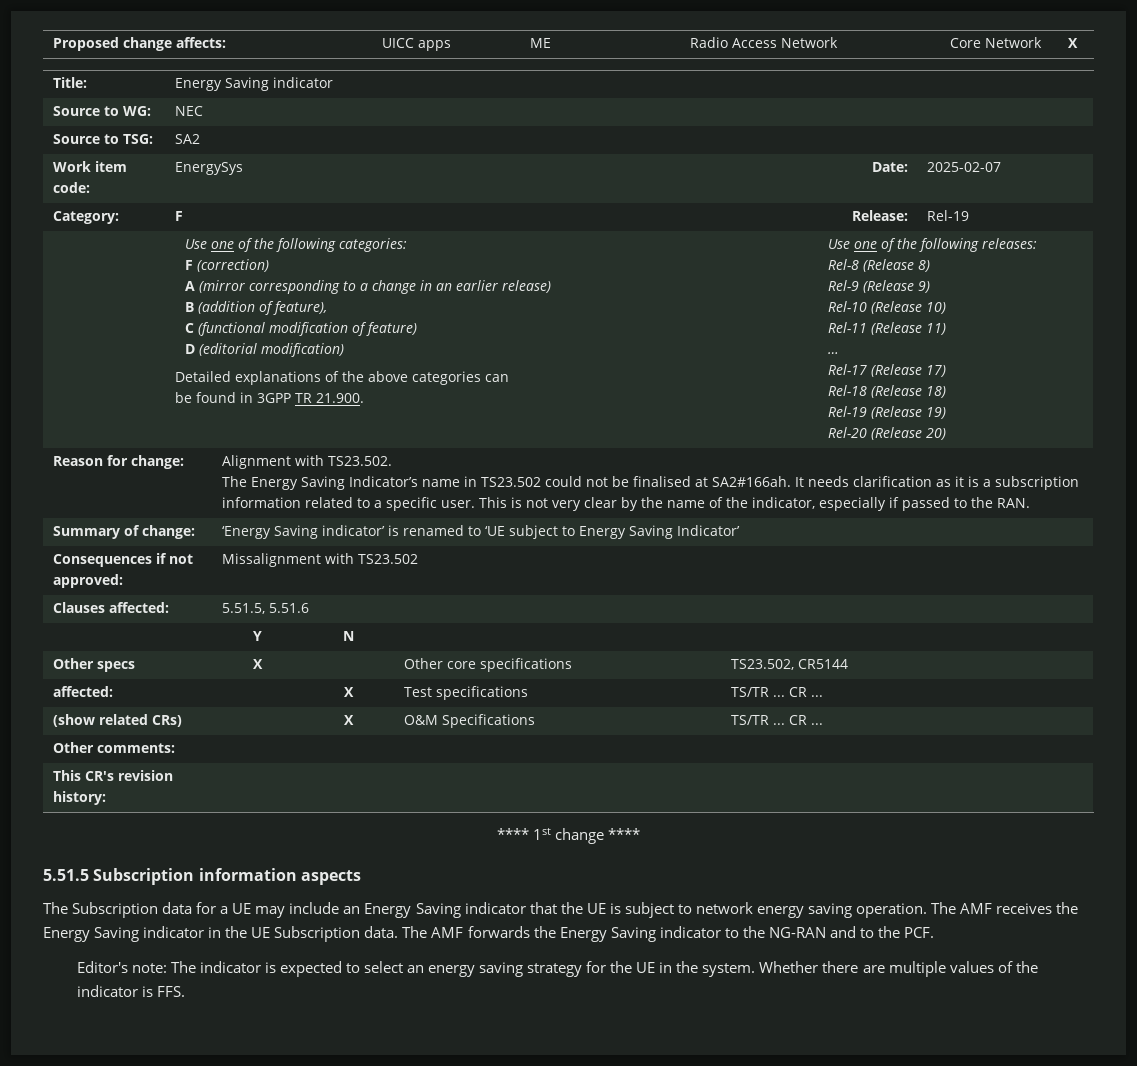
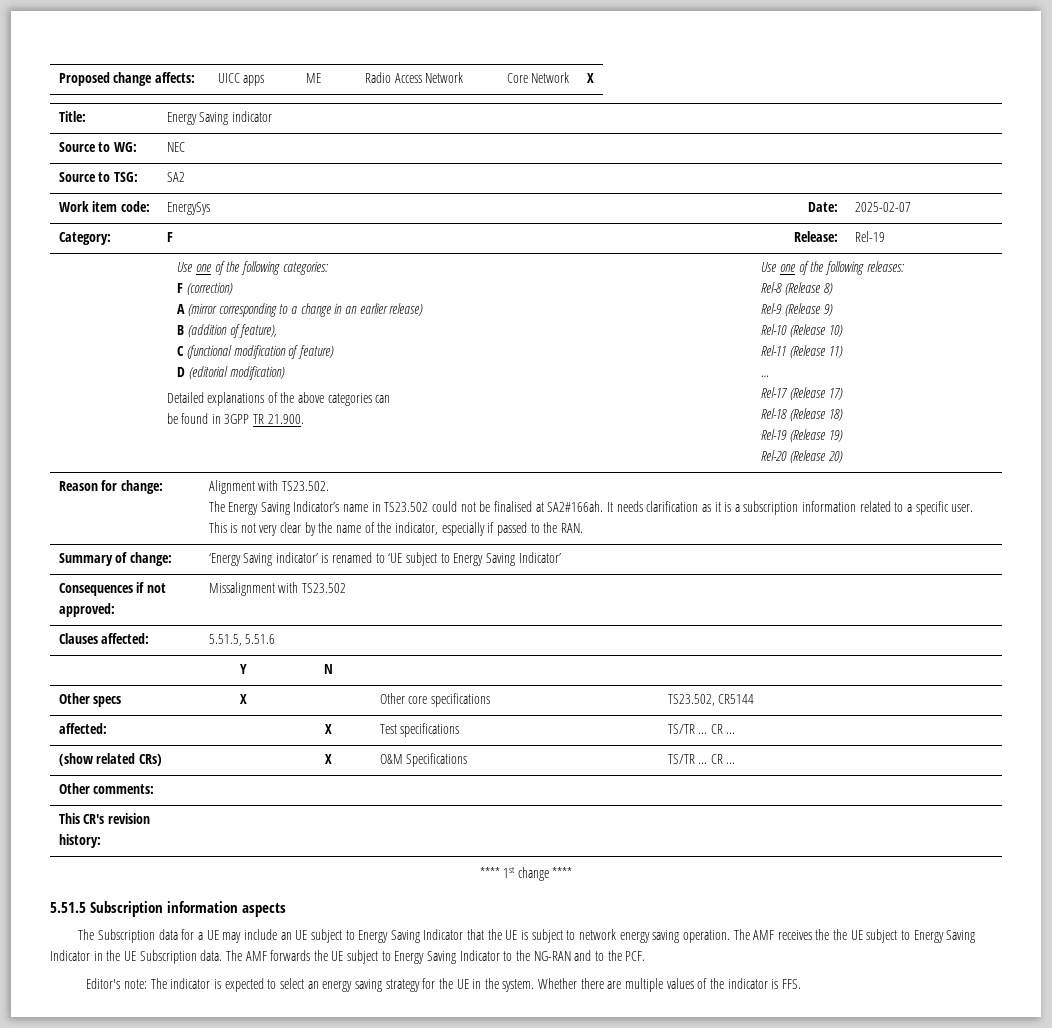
- The Subscription data for a UE may include an Energy Saving indicator that the UE is subject to network energy saving operation.
+ The Subscription data for a UE may include an UE subject to Energy Saving Indicator that the UE is subject to network energy saving operation.
- The AMF receives the Energy Saving indicator in the UE Subscription data.
+ The AMF receives the the UE subject to Energy Saving Indicator in the UE Subscription data.
- The AMF forwards the Energy Saving indicator to the NG-RAN and to the PCF.
+ The AMF forwards the UE subject to Energy Saving Indicator to the NG-RAN and to the PCF.

